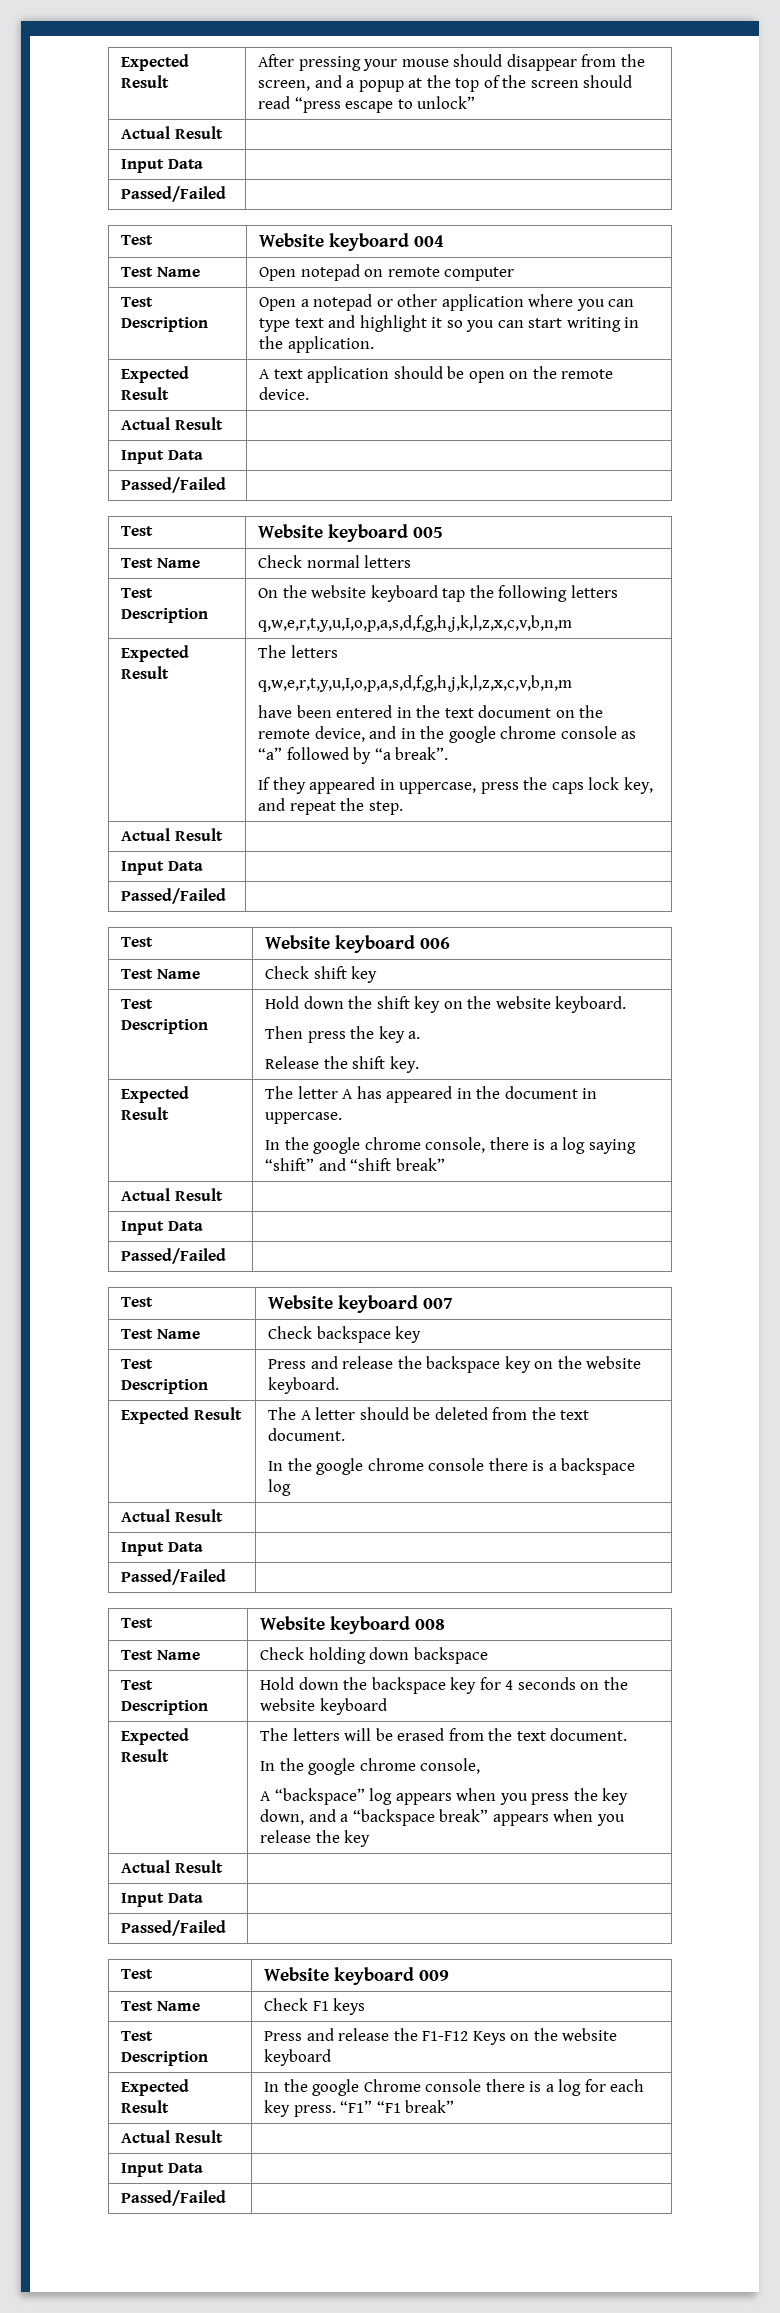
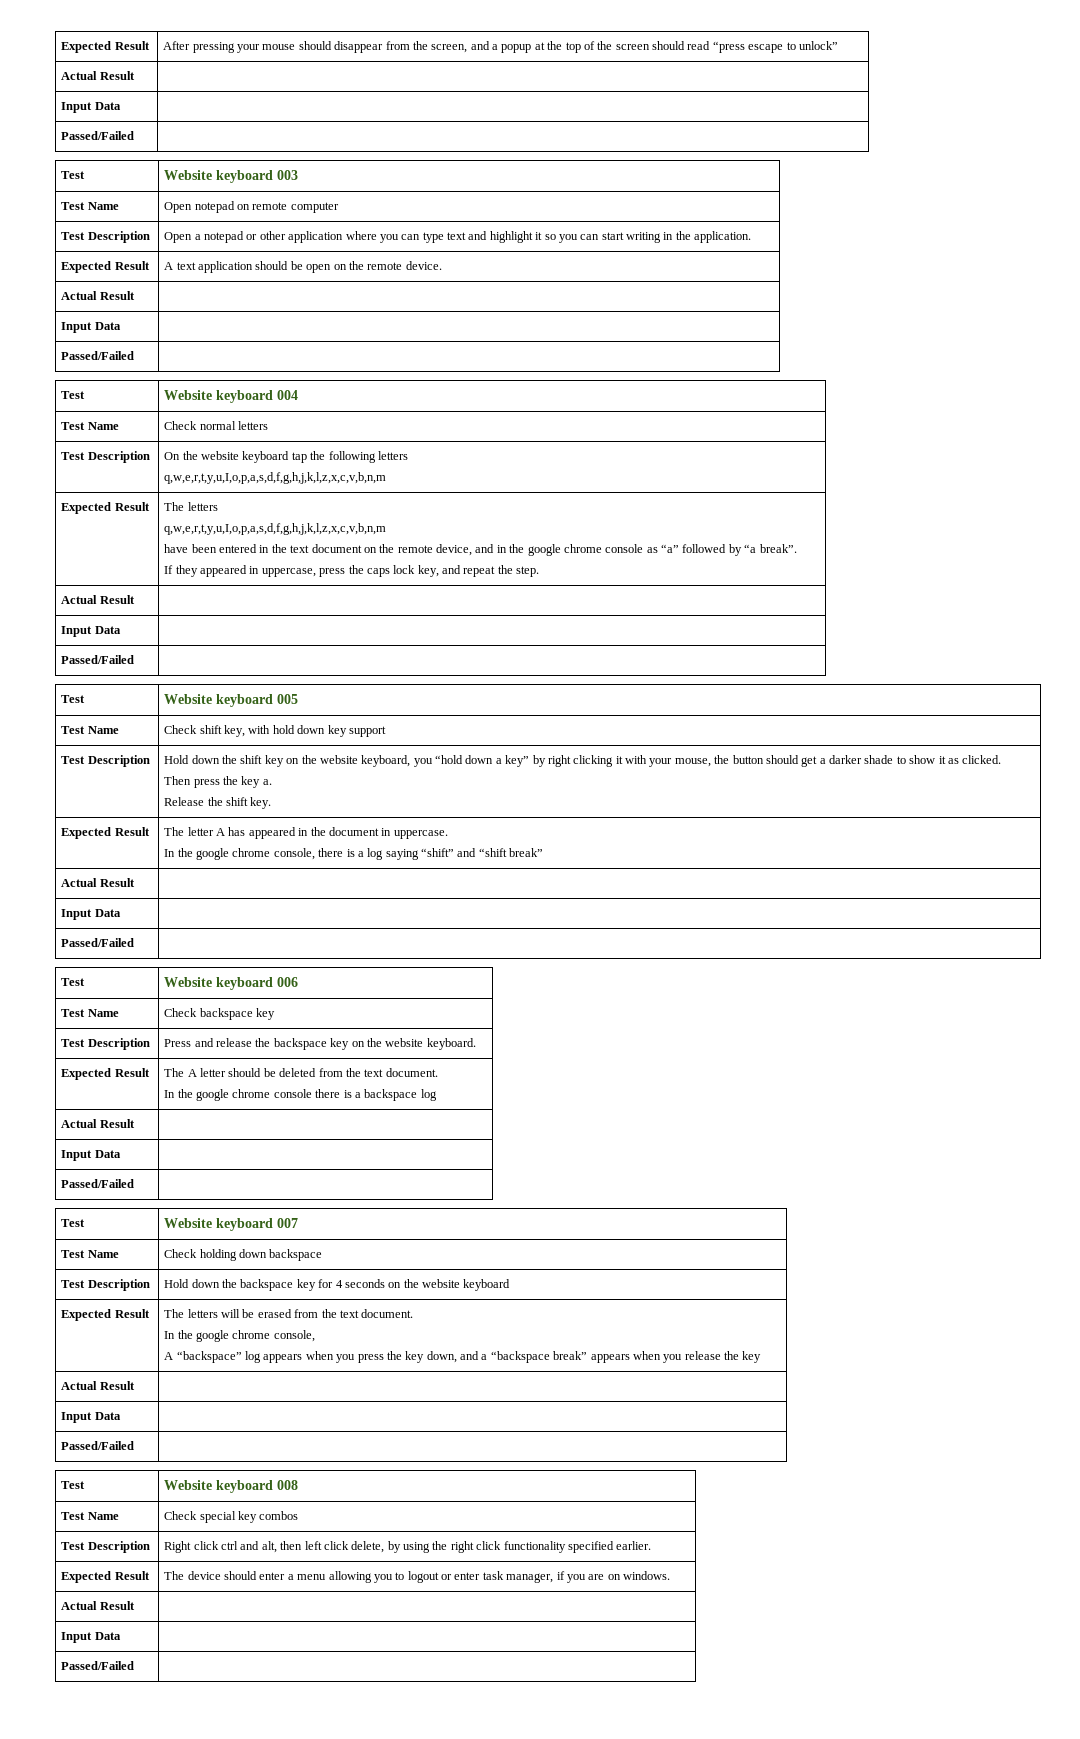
- Test | Website keyboard 004
+ Test | Website keyboard 003
- Test | Website keyboard 005
+ Test | Website keyboard 004
- Test | Website keyboard 006
+ Test | Website keyboard 005
- Test Name | Check shift key
+ Test Name | Check shift key, with hold down key support
- Hold down the shift key on the website keyboard.
+ Hold down the shift key on the website keyboard, you “hold down a key” by right clicking it with your mouse, the button should get a darker shade to show it as clicked.
- Test | Website keyboard 007
+ Test | Website keyboard 006
- Test | Website keyboard 008
+ Test | Website keyboard 007
- Test | Website keyboard 009
- Test Name | Check F1 keys
- Test Description | Press and release the F1-F12 Keys on the website keyboard
- Expected Result | In the google Chrome console there is a log for each key press. “F1” “F1 break”
+ Test | Website keyboard 008
+ Test Name | Check special key combos
+ Test Description | Right click ctrl and alt, then left click delete, by using the right click functionality specified earlier.
+ Expected Result | The device should enter a menu allowing you to logout or enter task manager, if you are on windows.

